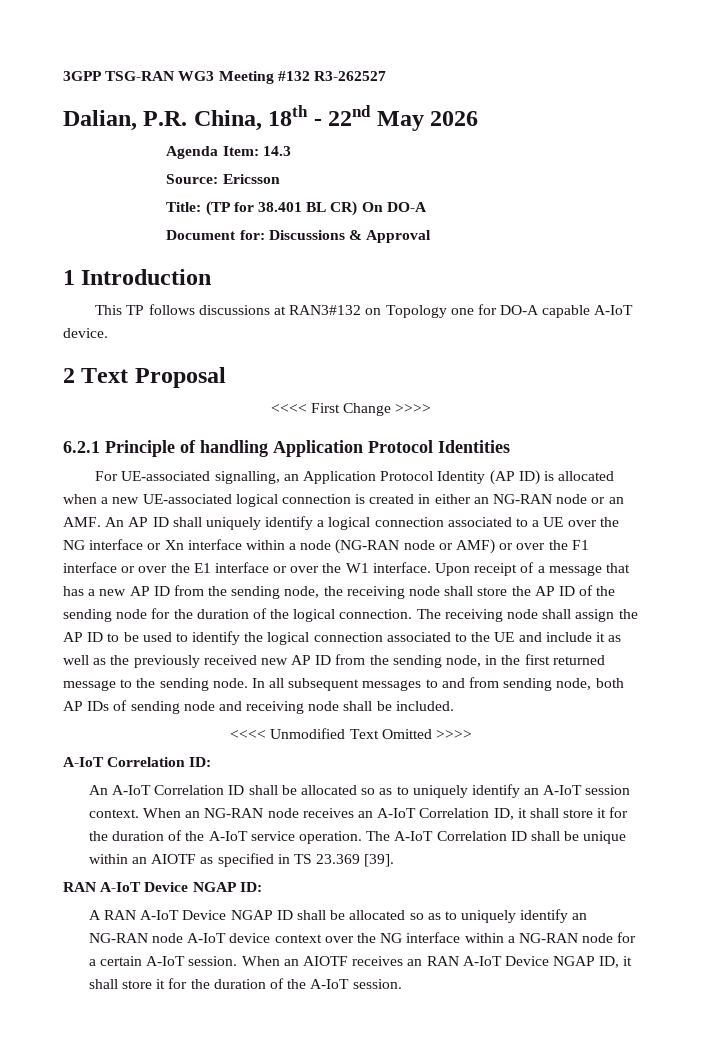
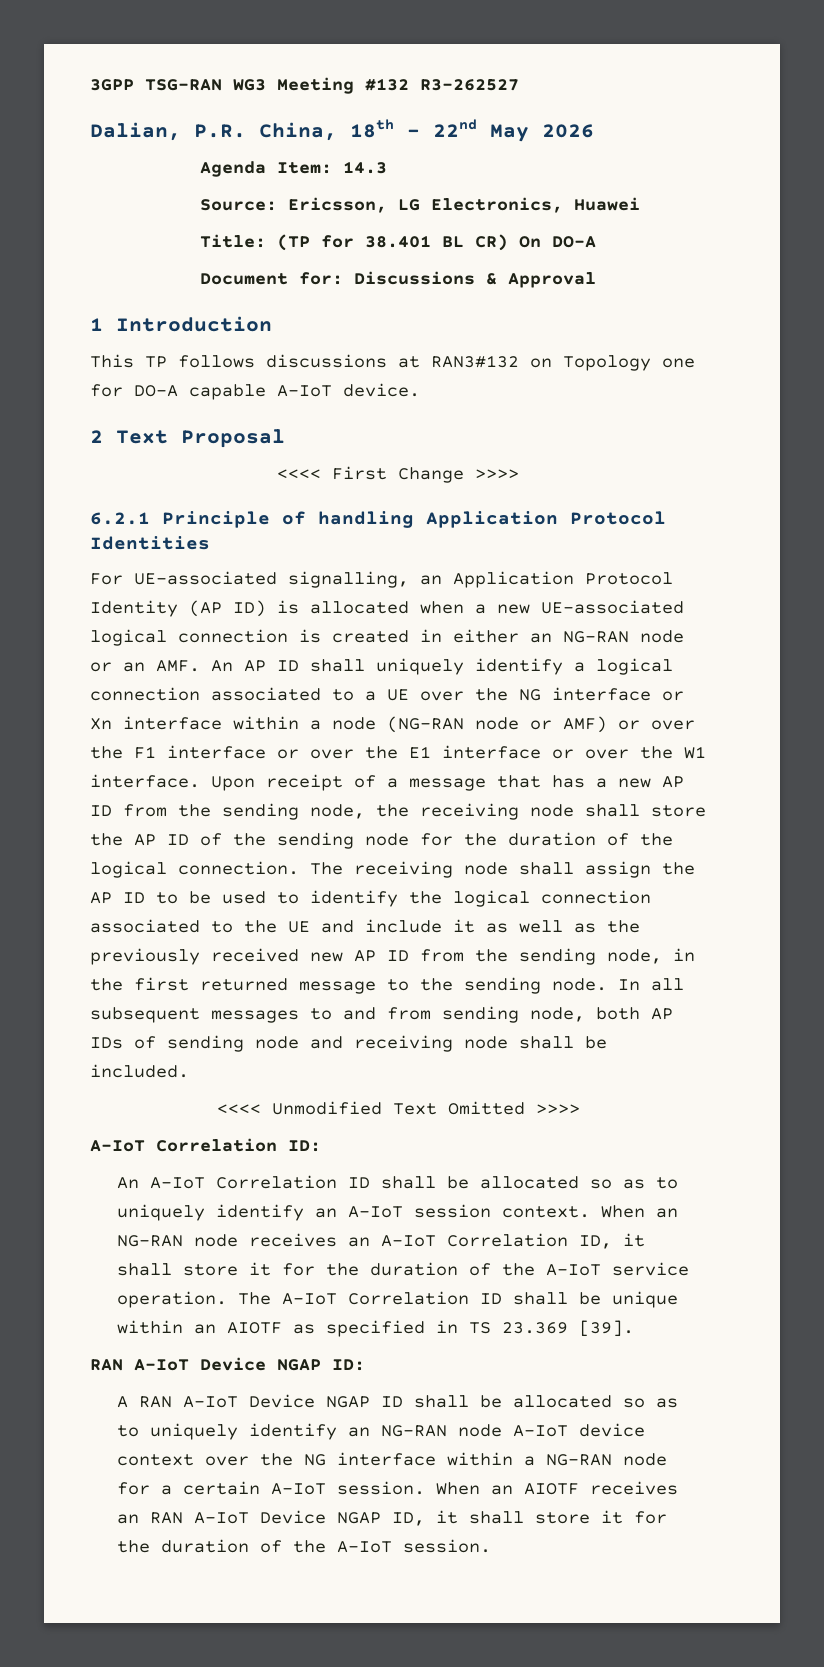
- Source: Ericsson
+ Source: Ericsson, LG Electronics, Huawei

